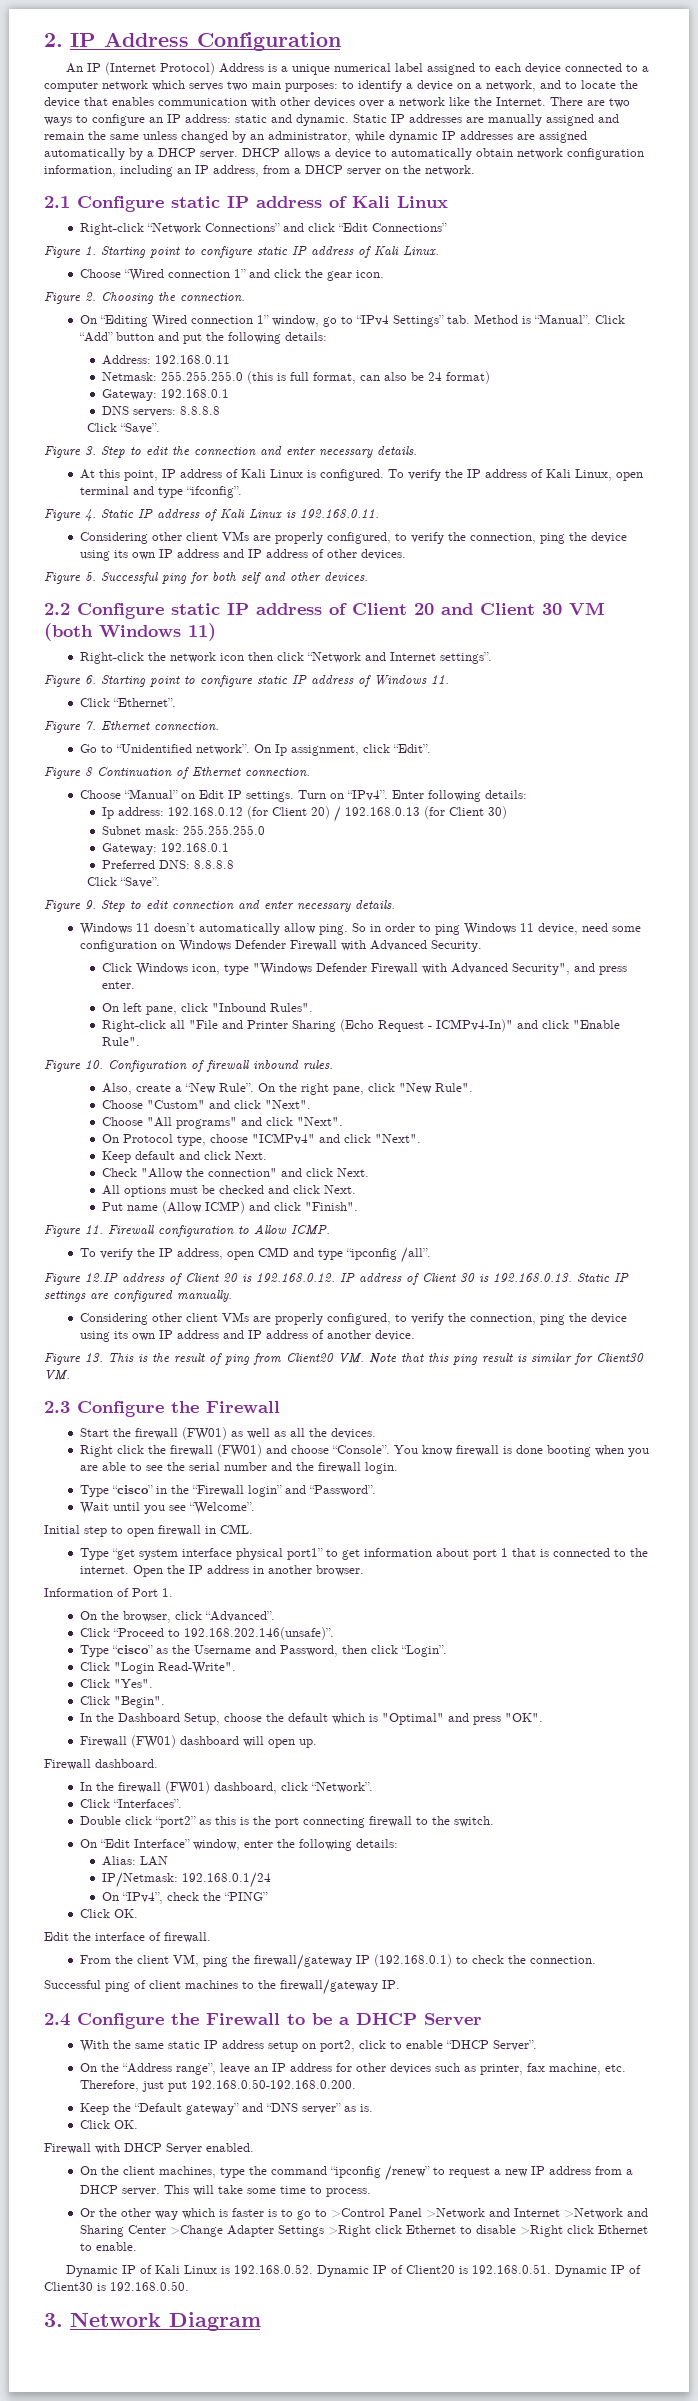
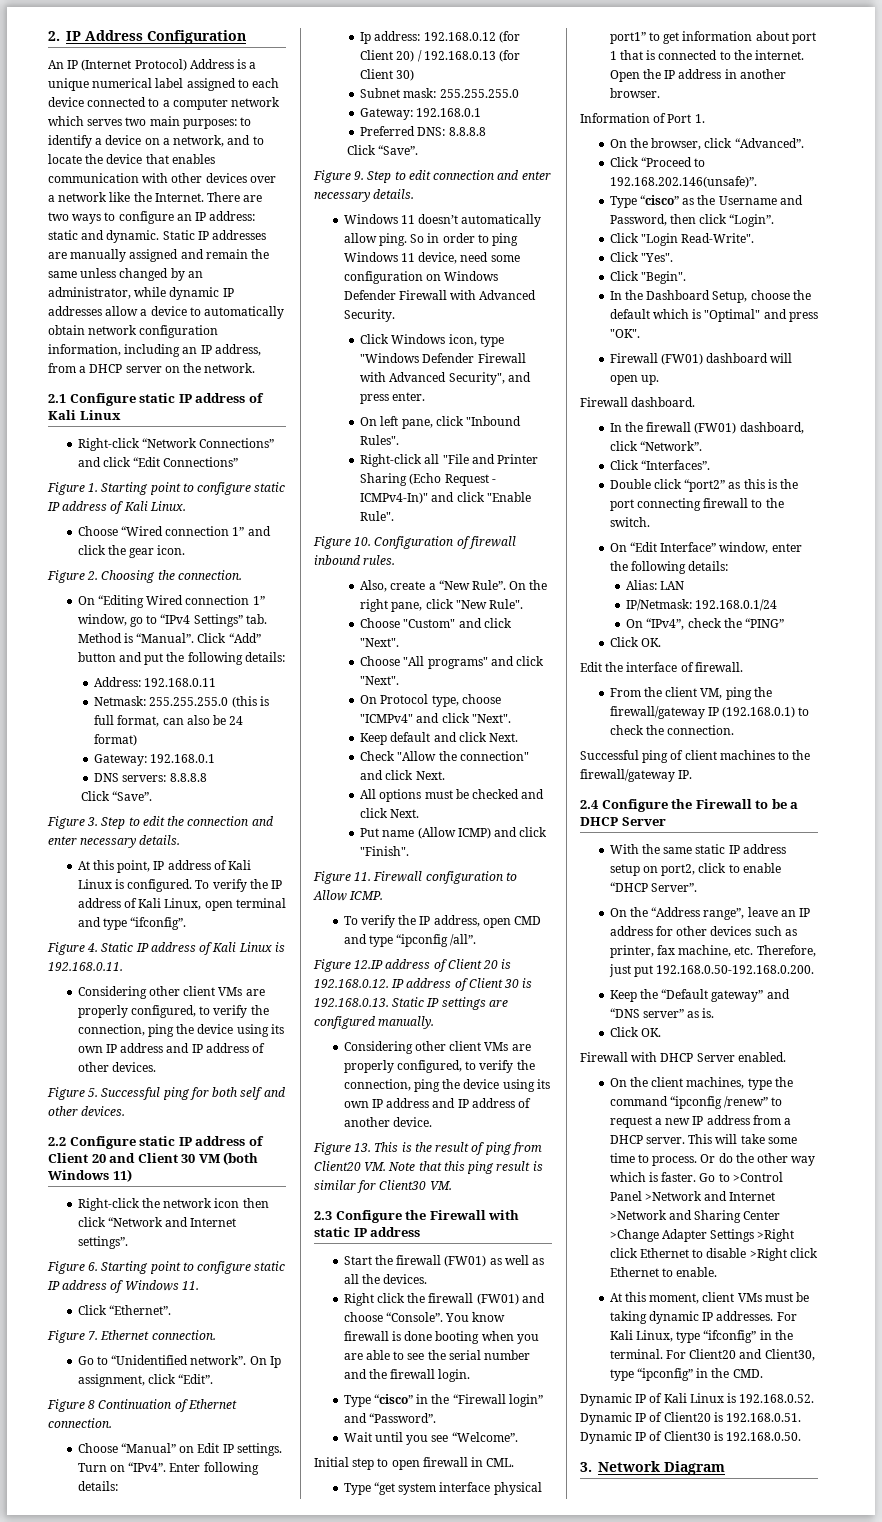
- Static IP addresses are manually assigned and remain the same unless changed by an administrator, while dynamic IP addresses are assigned automatically by a DHCP server. DHCP allows a device to automatically obtain network configuration information, including an IP address, from a DHCP server on the network.
+ Static IP addresses are manually assigned and remain the same unless changed by an administrator, while dynamic IP addresses allow a device to automatically obtain network configuration information, including an IP address, from a DHCP server on the network.
- 2.3 Configure the Firewall
+ 2.3 Configure the Firewall with static IP address
- This will take some time to process.
- Or the other way which is faster is to go to >Control Panel >Network and Internet >Network and Sharing Center >Change Adapter Settings >Right click Ethernet to disable >Right click Ethernet to enable.
+ This will take some time to process. Or do the other way which is faster. Go to >Control Panel >Network and Internet >Network and Sharing Center >Change Adapter Settings >Right click Ethernet to disable >Right click Ethernet to enable.
+ At this moment, client VMs must be taking dynamic IP addresses. For Kali Linux, type “ifconfig” in the terminal. For Client20 and Client30, type “ipconfig” in the CMD.

